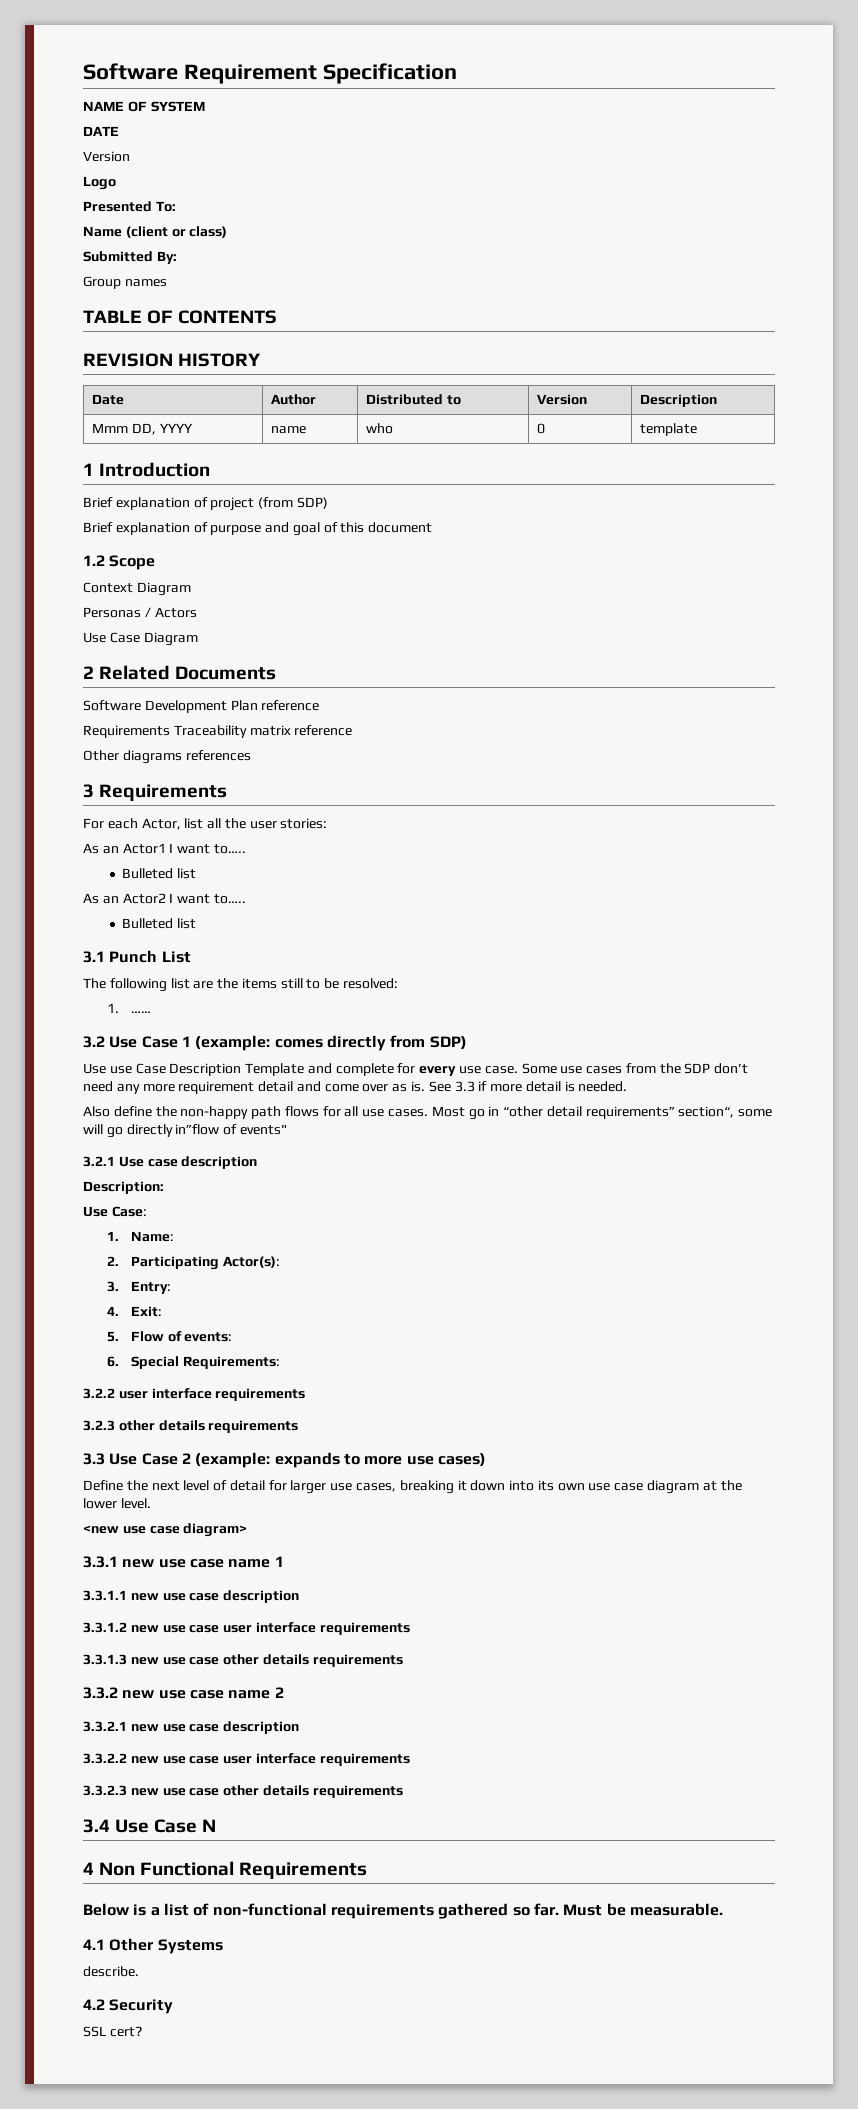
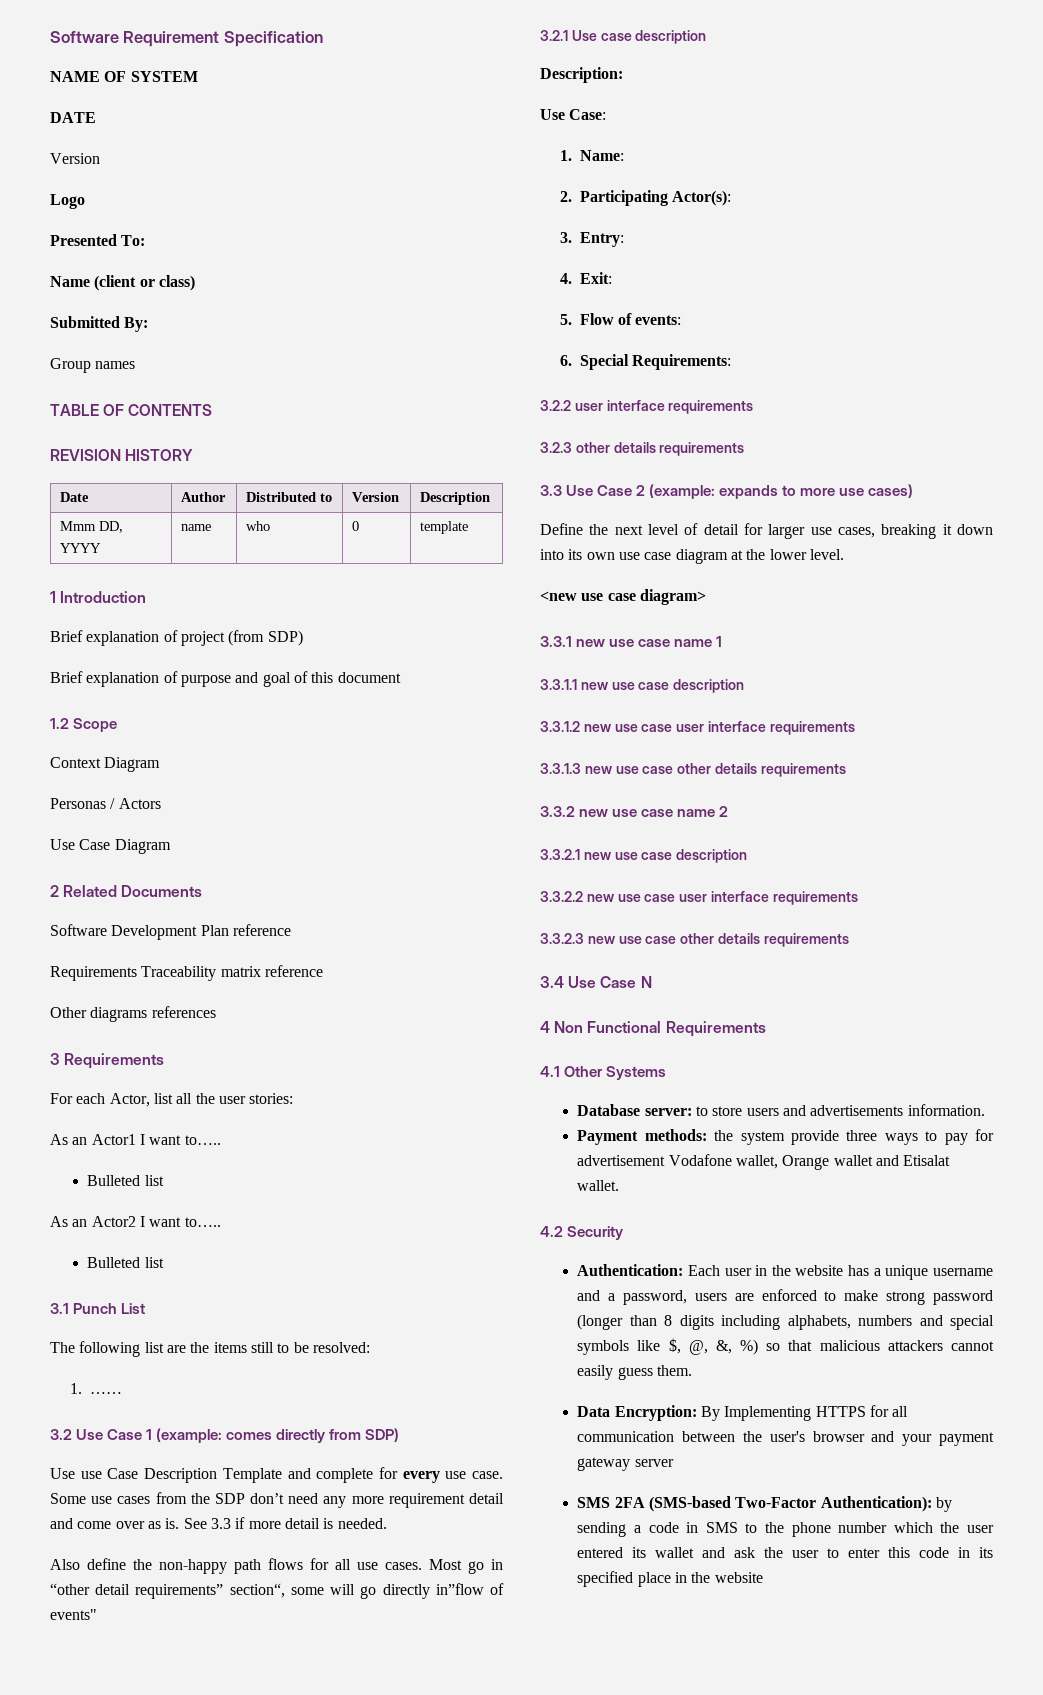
- Below is a list of non-functional requirements gathered so far. Must be measurable.
  4.1 Other Systems
- describe.
+ Database server: to store users and advertisements information.
+ Payment methods: the system provide three ways to pay for advertisement Vodafone wallet, Orange wallet and Etisalat wallet.
  4.2 Security
- SSL cert?
+ Authentication: Each user in the website has a unique username and a password, users are enforced to make strong password (longer than 8 digits including alphabets, numbers and special symbols like $, @, &, %) so that malicious attackers cannot easily guess them.
+ Data Encryption: By Implementing HTTPS for all communication between the user's browser and your payment gateway server
+ SMS 2FA (SMS-based Two-Factor Authentication): by sending a code in SMS to the phone number which the user entered its wallet and ask the user to enter this code in its specified place in the website

